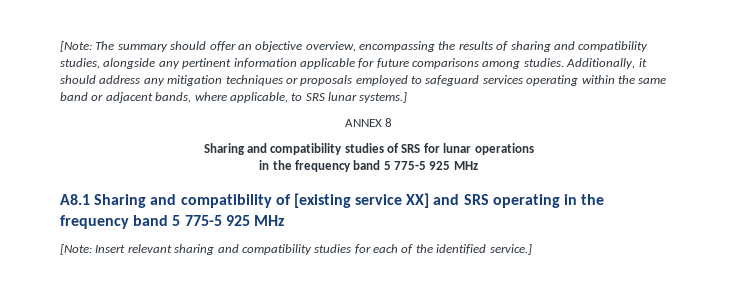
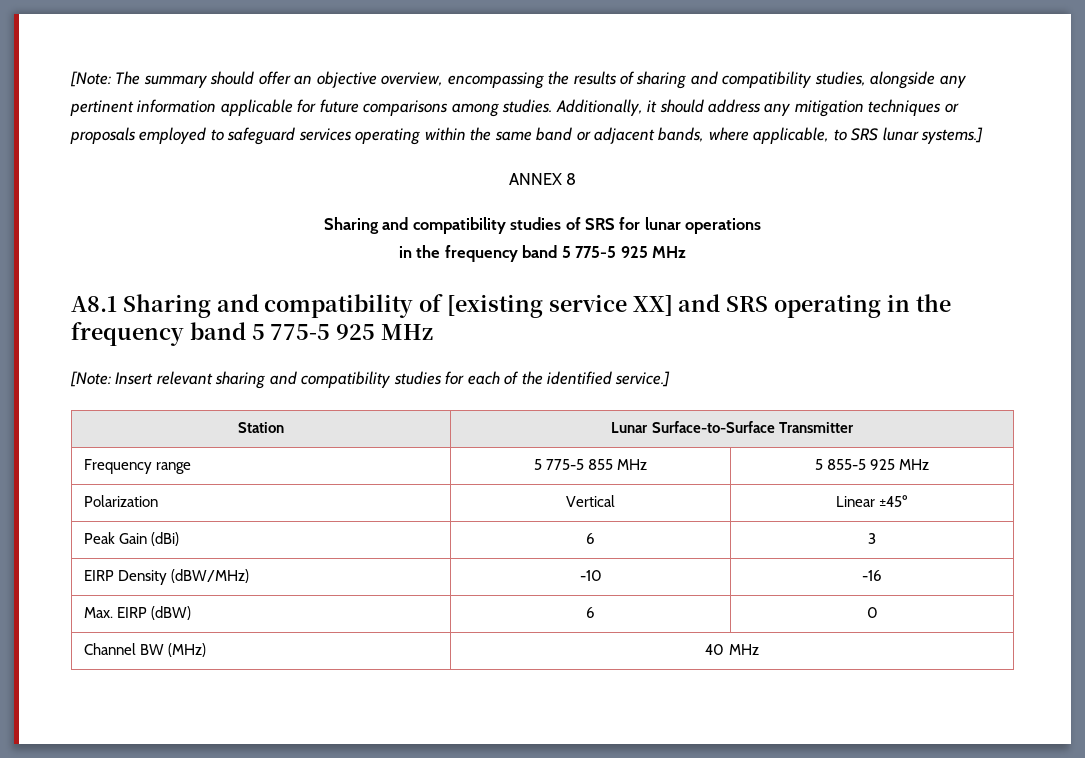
+ Station | Lunar Surface-to-Surface Transmitter
+ Frequency range | 5 775-5 855 MHz | 5 855-5 925 MHz
+ Polarization | Vertical | Linear ±45º
+ Peak Gain (dBi) | 6 | 3
+ EIRP Density (dBW/MHz) | -10 | -16
+ Max. EIRP (dBW) | 6 | 0
+ Channel BW (MHz) | 40 MHz

